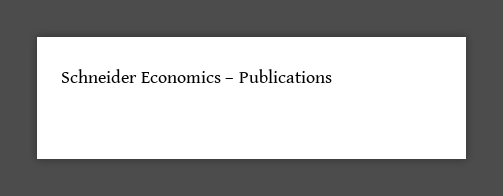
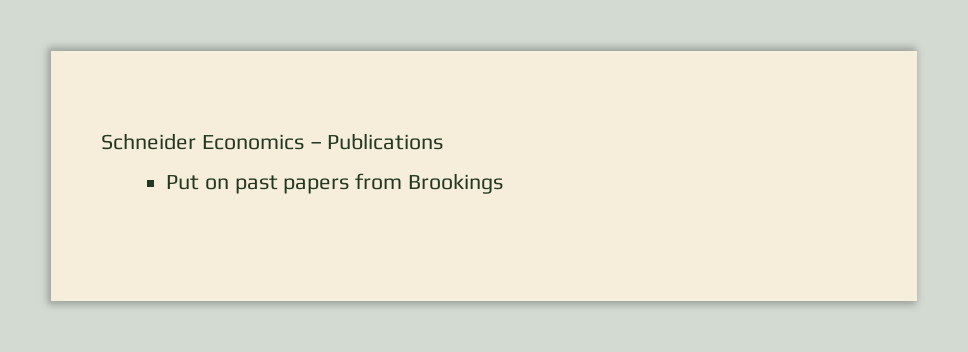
+ Put on past papers from Brookings

